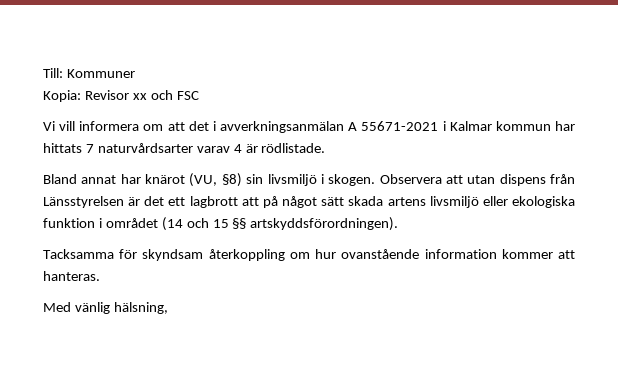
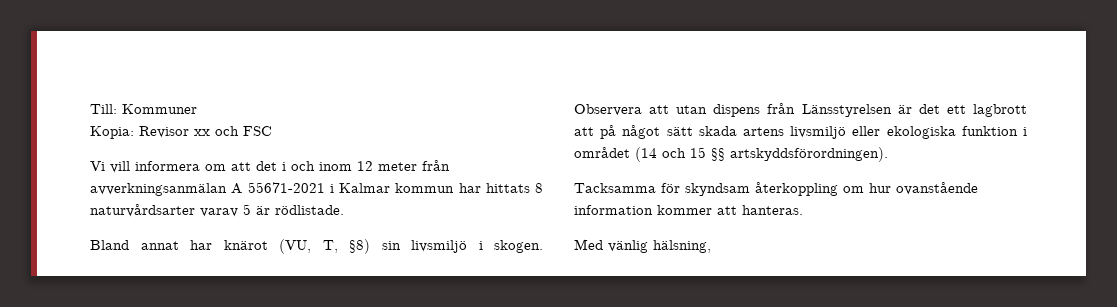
- Vi vill informera om att det i avverkningsanmälan A 55671-2021 i Kalmar kommun har hittats 7 naturvårdsarter varav 4 är rödlistade.
+ Vi vill informera om att det i och inom 12 meter från avverkningsanmälan A 55671-2021 i Kalmar kommun har hittats 8 naturvårdsarter varav 5 är rödlistade.
- Bland annat har knärot (VU, §8) sin livsmiljö i skogen.
+ Bland annat har knärot (VU, T, §8) sin livsmiljö i skogen.

